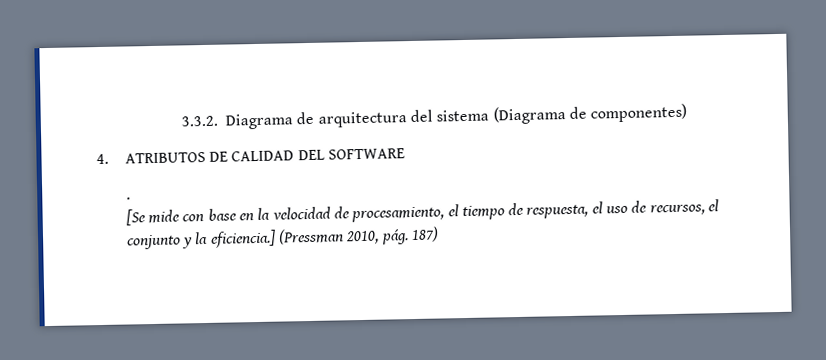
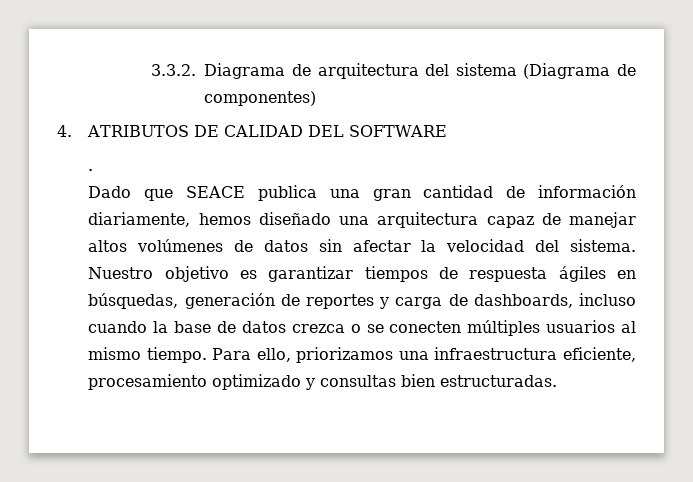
- [Se mide con base en la velocidad de procesamiento, el tiempo de respuesta, el uso de recursos, el conjunto y la eficiencia.] (Pressman 2010, pág. 187)
+ Dado que SEACE publica una gran cantidad de información diariamente, hemos diseñado una arquitectura capaz de manejar altos volúmenes de datos sin afectar la velocidad del sistema. Nuestro objetivo es garantizar tiempos de respuesta ágiles en búsquedas, generación de reportes y carga de dashboards, incluso cuando la base de datos crezca o se conecten múltiples usuarios al mismo tiempo. Para ello, priorizamos una infraestructura eficiente, procesamiento optimizado y consultas bien estructuradas.

